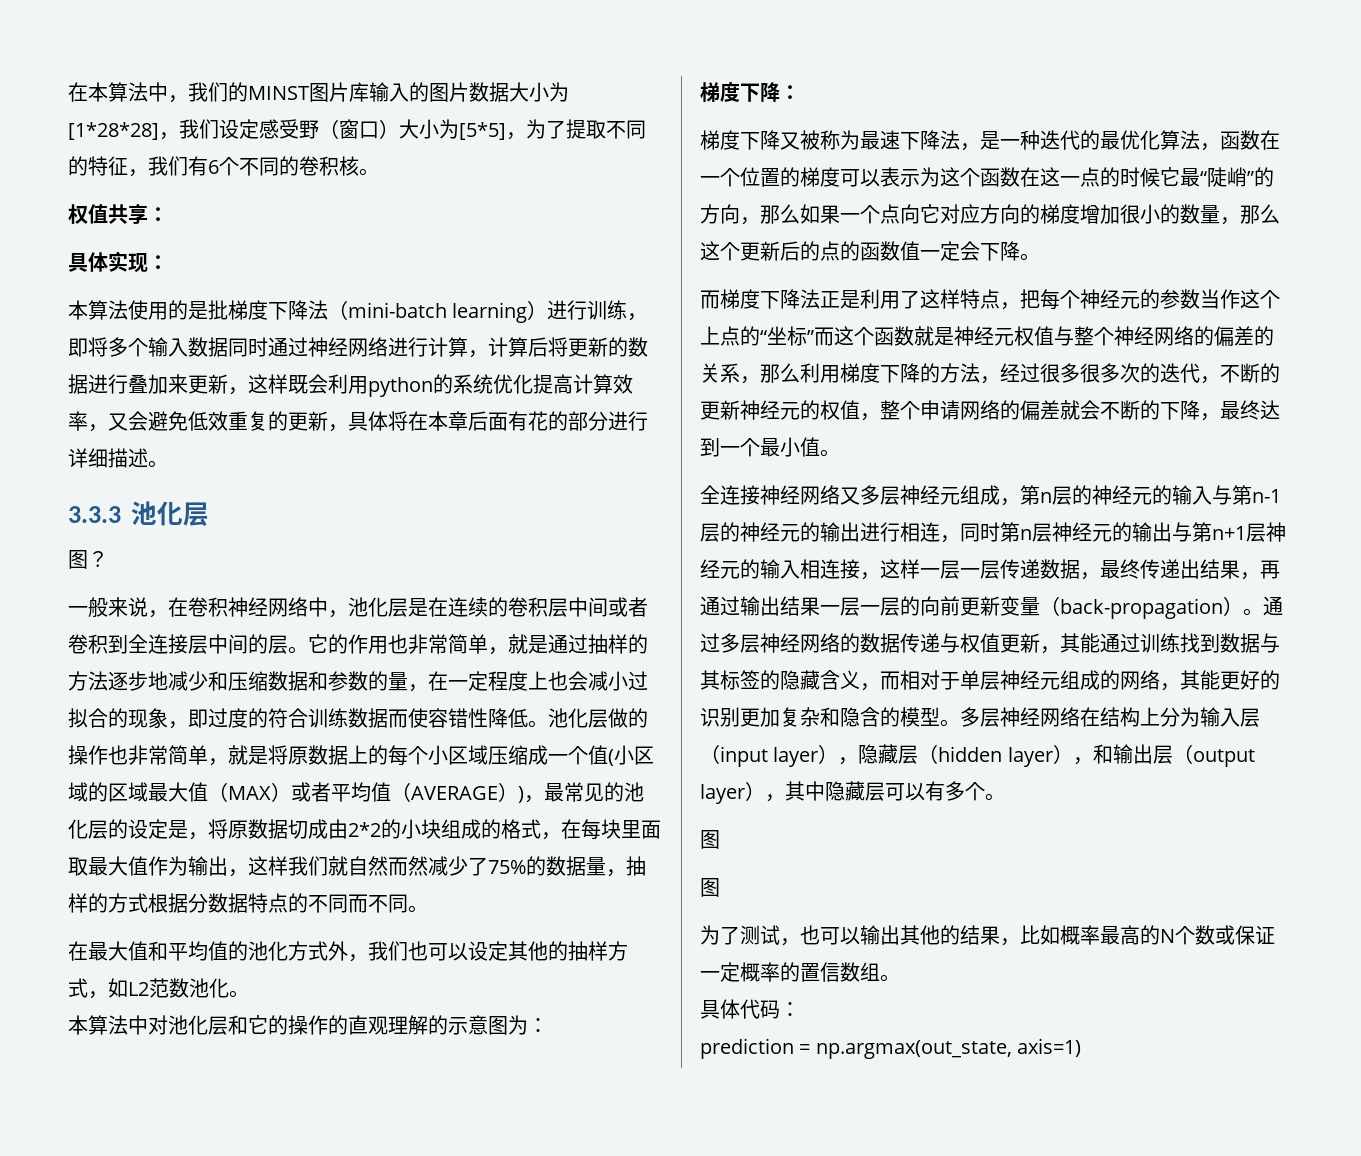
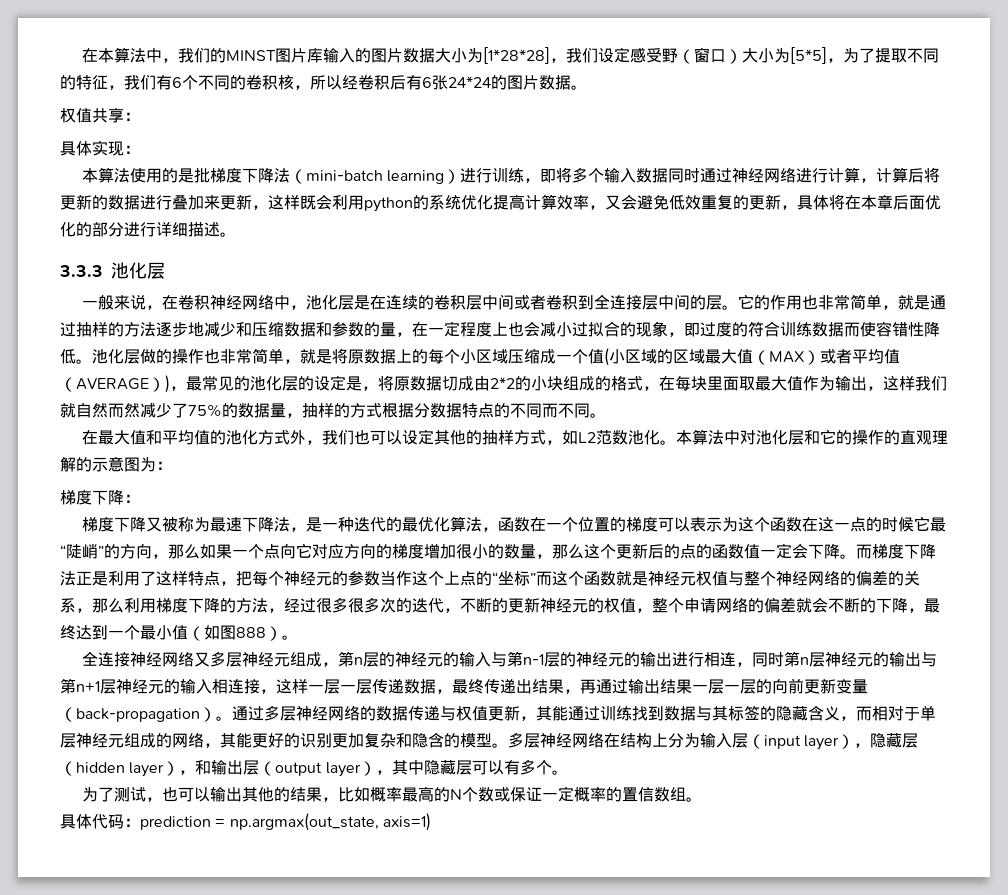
- 在本算法中，我们的MINST图片库输入的图片数据大小为[1*28*28]，我们设定感受野（窗口）大小为[5*5]，为了提取不同的特征，我们有6个不同的卷积核。
+ 在本算法中，我们的MINST图片库输入的图片数据大小为[1*28*28]，我们设定感受野（窗口）大小为[5*5]，为了提取不同的特征，我们有6个不同的卷积核，所以经卷积后有6张24*24的图片数据。
- 本算法使用的是批梯度下降法（mini-batch learning）进行训练，即将多个输入数据同时通过神经网络进行计算，计算后将更新的数据进行叠加来更新，这样既会利用python的系统优化提高计算效率，又会避免低效重复的更新，具体将在本章后面有花的部分进行详细描述。
+ 本算法使用的是批梯度下降法（mini-batch learning）进行训练，即将多个输入数据同时通过神经网络进行计算，计算后将更新的数据进行叠加来更新，这样既会利用python的系统优化提高计算效率，又会避免低效重复的更新，具体将在本章后面优化的部分进行详细描述。
- 图？
- 在最大值和平均值的池化方式外，我们也可以设定其他的抽样方式，如L2范数池化。
- 本算法中对池化层和它的操作的直观理解的示意图为：
+ 在最大值和平均值的池化方式外，我们也可以设定其他的抽样方式，如L2范数池化。本算法中对池化层和它的操作的直观理解的示意图为：
- 梯度下降又被称为最速下降法，是一种迭代的最优化算法，函数在一个位置的梯度可以表示为这个函数在这一点的时候它最“陡峭”的方向，那么如果一个点向它对应方向的梯度增加很小的数量，那么这个更新后的点的函数值一定会下降。
- 而梯度下降法正是利用了这样特点，把每个神经元的参数当作这个上点的“坐标”而这个函数就是神经元权值与整个神经网络的偏差的关系，那么利用梯度下降的方法，经过很多很多次的迭代，不断的更新神经元的权值，整个申请网络的偏差就会不断的下降，最终达到一个最小值。
+ 梯度下降又被称为最速下降法，是一种迭代的最优化算法，函数在一个位置的梯度可以表示为这个函数在这一点的时候它最“陡峭”的方向，那么如果一个点向它对应方向的梯度增加很小的数量，那么这个更新后的点的函数值一定会下降。而梯度下降法正是利用了这样特点，把每个神经元的参数当作这个上点的“坐标”而这个函数就是神经元权值与整个神经网络的偏差的关系，那么利用梯度下降的方法，经过很多很多次的迭代，不断的更新神经元的权值，整个申请网络的偏差就会不断的下降，最终达到一个最小值（如图888）。
  多层神经网络在结构上分为输入层（input layer），隐藏层（hidden layer），和输出层（output layer），其中隐藏层可以有多个。
- 图
- 图
- 具体代码：
- prediction = np.argmax(out_state, axis=1)
+ 具体代码：prediction = np.argmax(out_state, axis=1)

